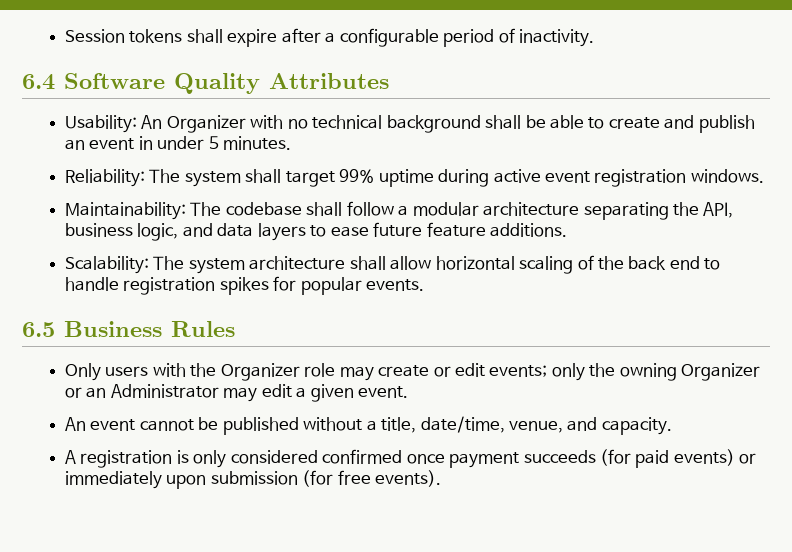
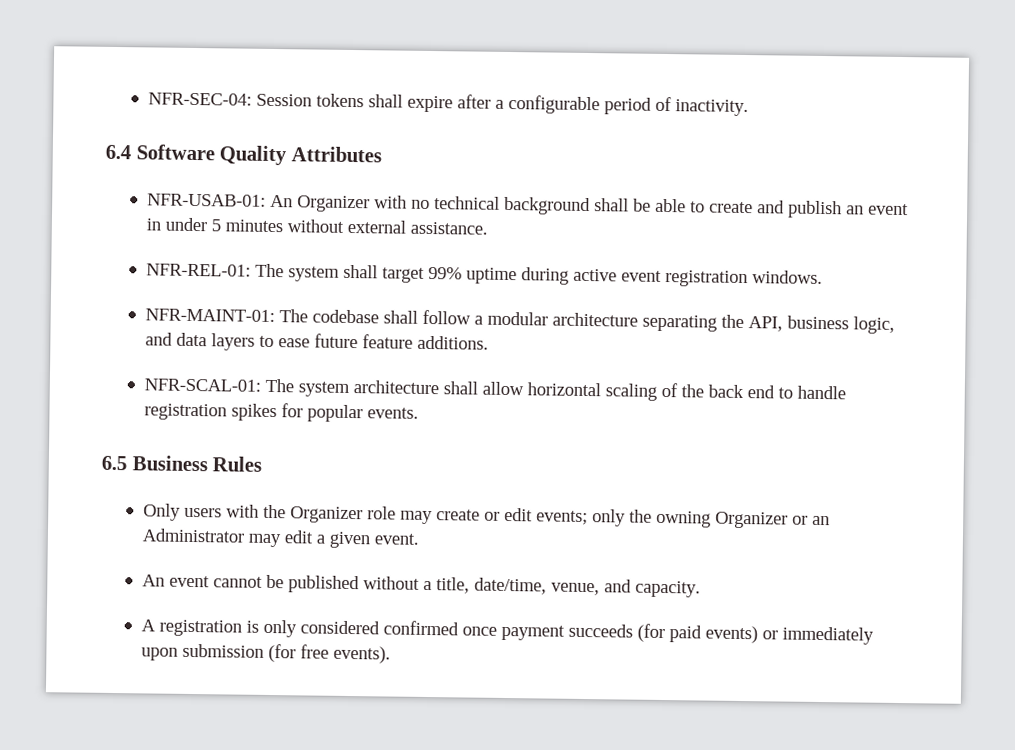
- Session tokens shall expire after a configurable period of inactivity.
+ NFR-SEC-04: Session tokens shall expire after a configurable period of inactivity.
- Usability: An Organizer with no technical background shall be able to create and publish an event in under 5 minutes.
- Reliability: The system shall target 99% uptime during active event registration windows.
+ NFR-USAB-01: An Organizer with no technical background shall be able to create and publish an event in under 5 minutes without external assistance.
+ NFR-REL-01: The system shall target 99% uptime during active event registration windows.
- Maintainability: The codebase shall follow a modular architecture separating the API, business logic, and data layers to ease future feature additions.
+ NFR-MAINT-01: The codebase shall follow a modular architecture separating the API, business logic, and data layers to ease future feature additions.
- Scalability: The system architecture shall allow horizontal scaling of the back end to handle registration spikes for popular events.
+ NFR-SCAL-01: The system architecture shall allow horizontal scaling of the back end to handle registration spikes for popular events.

